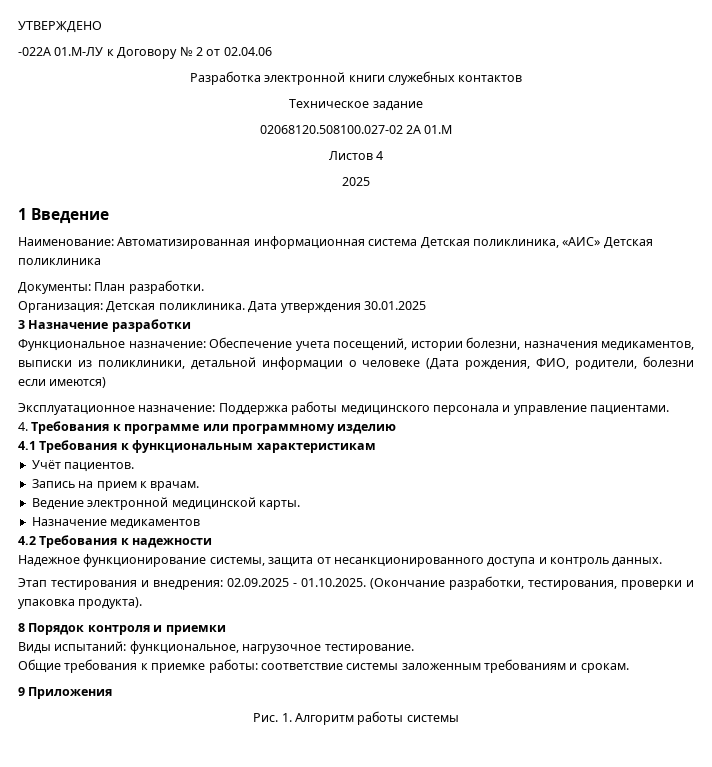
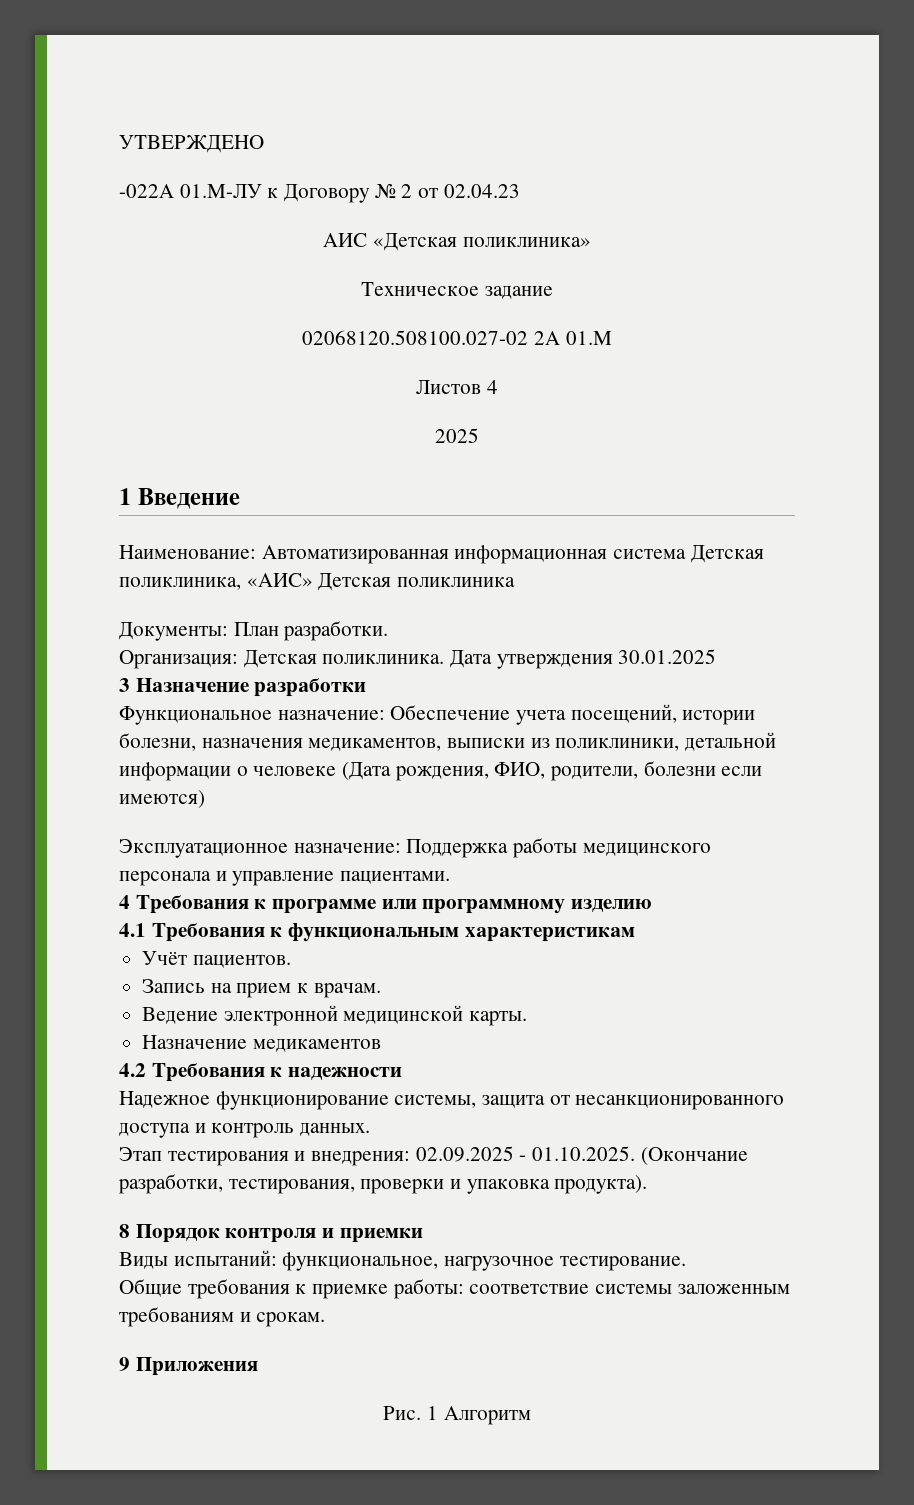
- -022А 01.М-ЛУ к Договору № 2 от 02.04.06
- Разработка электронной книги служебных контактов
+ -022А 01.М-ЛУ к Договору № 2 от 02.04.23
+ АИС «Детская поликлиника»
- 4. Требования к программе или программному изделию
+ 4 Требования к программе или программному изделию
- Рис. 1. Алгоритм работы системы
+ Рис. 1 Алгоритм

